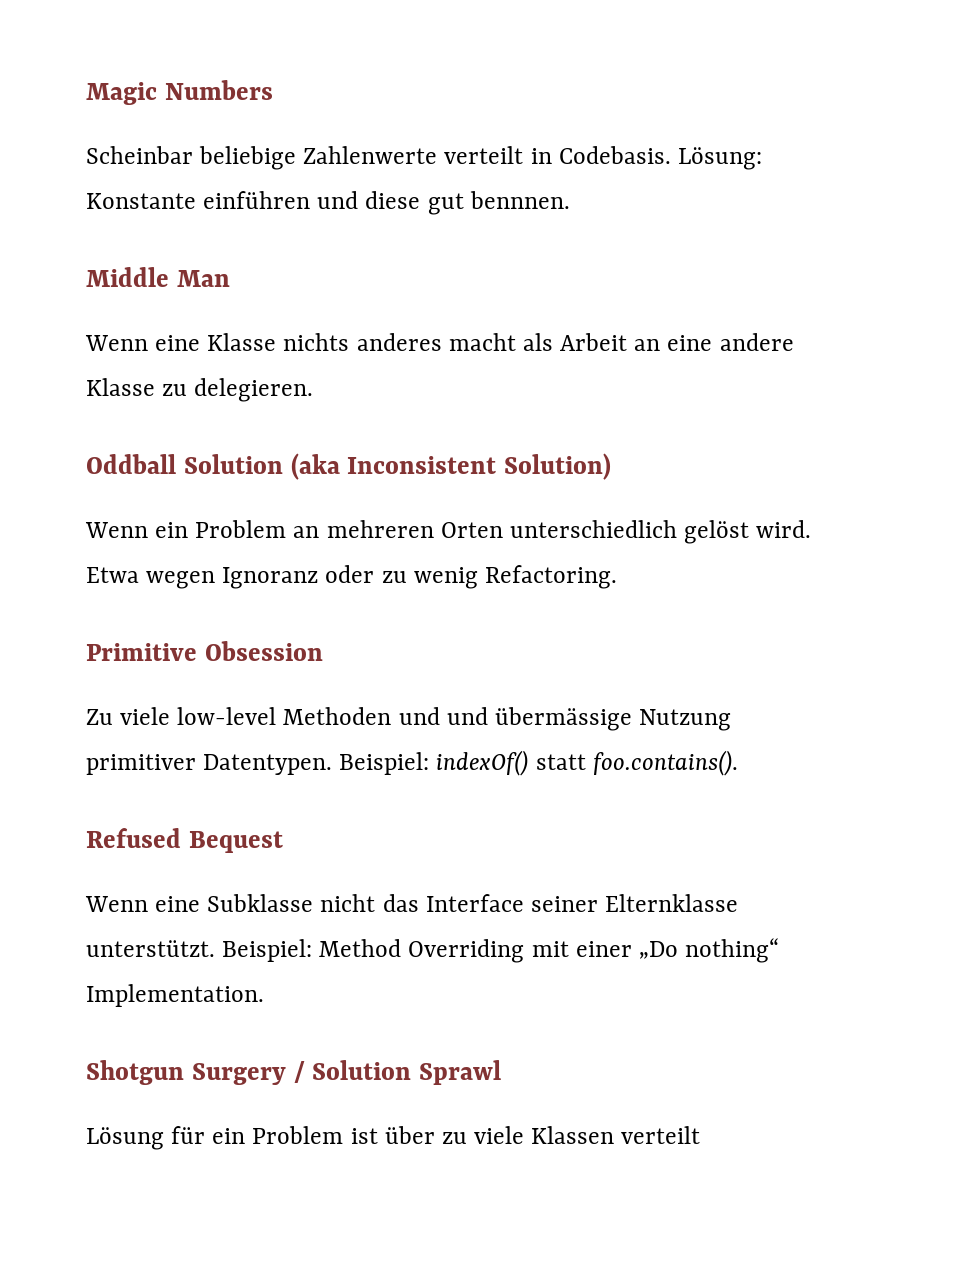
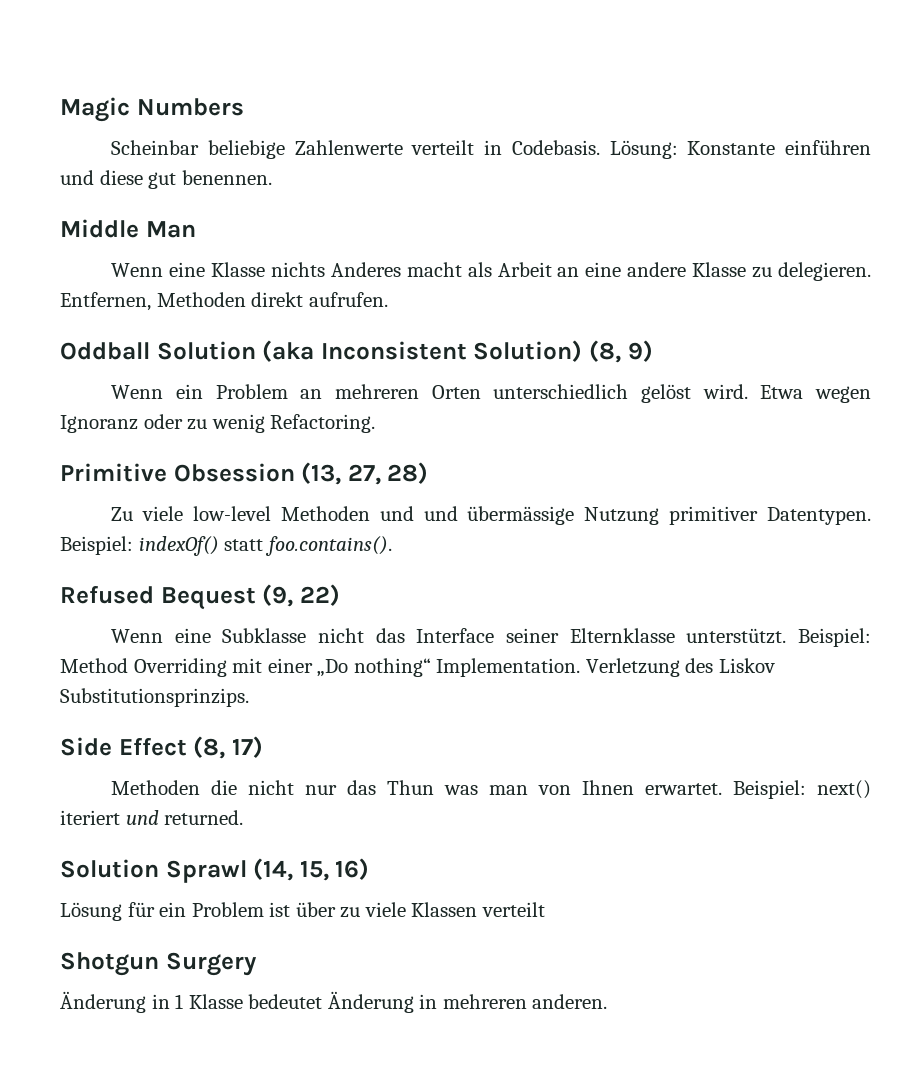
- Lösung: Konstante einführen und diese gut bennnen.
+ Lösung: Konstante einführen und diese gut benennen.
- Wenn eine Klasse nichts anderes macht als Arbeit an eine andere Klasse zu delegieren.
+ Wenn eine Klasse nichts Anderes macht als Arbeit an eine andere Klasse zu delegieren. Entfernen, Methoden direkt aufrufen.
- Oddball Solution (aka Inconsistent Solution)
+ Oddball Solution (aka Inconsistent Solution) (8, 9)
- Primitive Obsession
+ Primitive Obsession (13, 27, 28)
- Refused Bequest
+ Refused Bequest (9, 22)
- Beispiel: Method Overriding mit einer „Do nothing“ Implementation.
- Shotgun Surgery / Solution Sprawl
+ Beispiel: Method Overriding mit einer „Do nothing“ Implementation. Verletzung des Liskov Substitutionsprinzips.
+ Side Effect (8, 17)
+ Methoden die nicht nur das Thun was man von Ihnen erwartet. Beispiel: next() iteriert und returned.
+ Solution Sprawl (14, 15, 16)
+ Shotgun Surgery
+ Änderung in 1 Klasse bedeutet Änderung in mehreren anderen.

